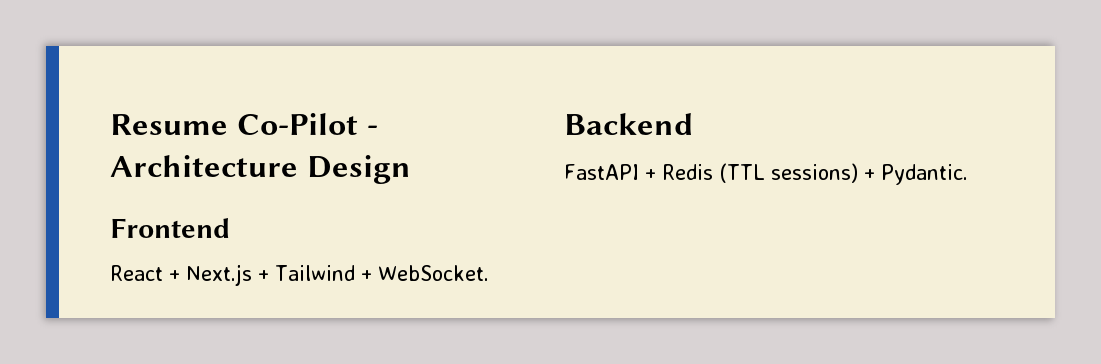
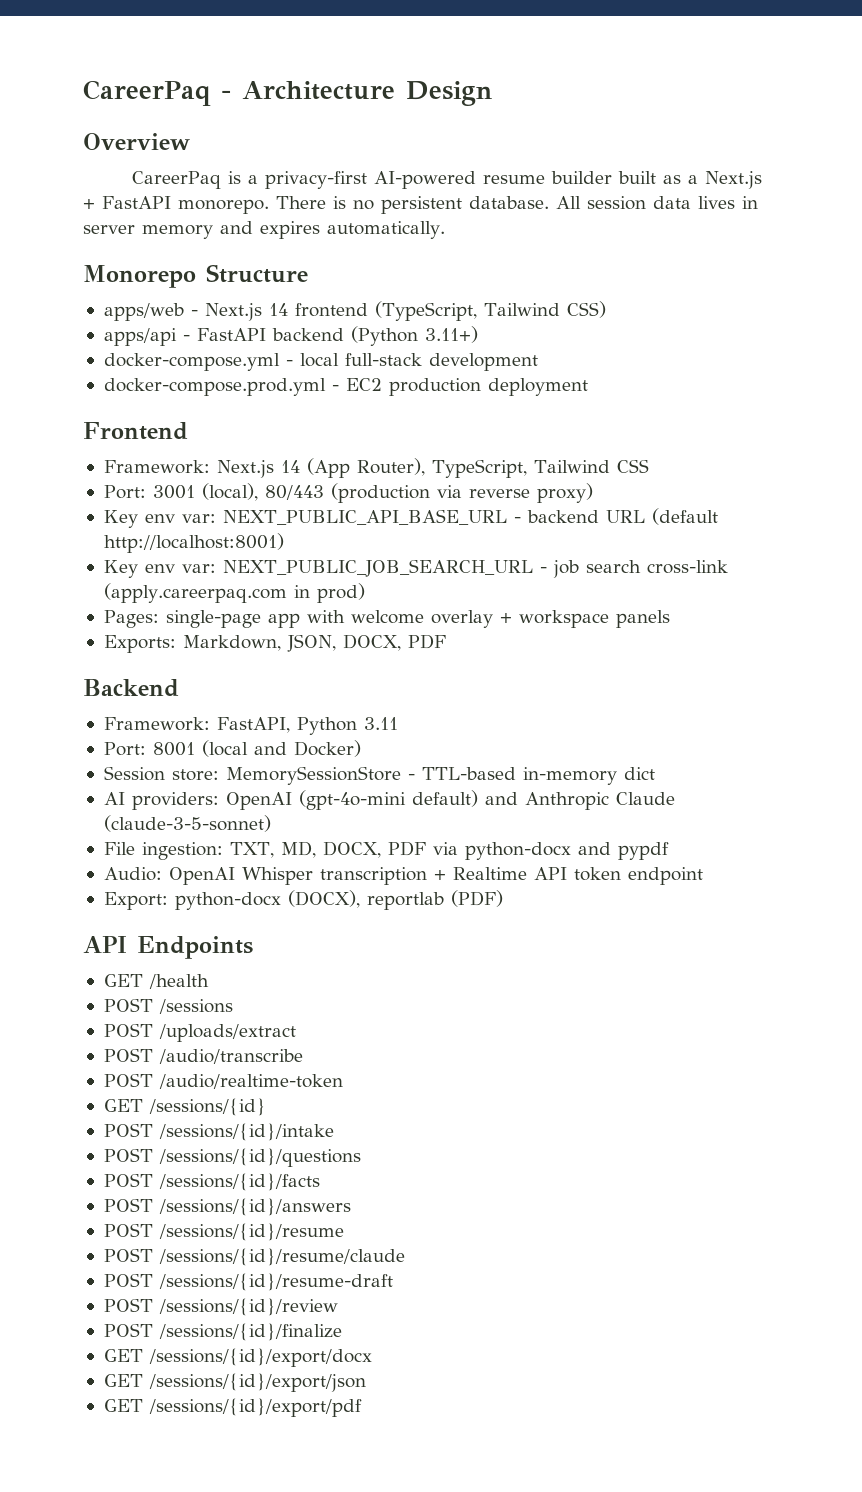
- Resume Co-Pilot - Architecture Design
+ CareerPaq - Architecture Design
+ Overview
+ CareerPaq is a privacy-first AI-powered resume builder built as a Next.js + FastAPI monorepo. There is no persistent database. All session data lives in server memory and expires automatically.
+ Monorepo Structure
+ apps/web - Next.js 14 frontend (TypeScript, Tailwind CSS)
+ apps/api - FastAPI backend (Python 3.11+)
+ docker-compose.yml - local full-stack development
+ docker-compose.prod.yml - EC2 production deployment
  Frontend
- React + Next.js + Tailwind + WebSocket.
+ Framework: Next.js 14 (App Router), TypeScript, Tailwind CSS
+ Port: 3001 (local), 80/443 (production via reverse proxy)
+ Key env var: NEXT_PUBLIC_API_BASE_URL - backend URL (default http://localhost:8001)
+ Key env var: NEXT_PUBLIC_JOB_SEARCH_URL - job search cross-link (apply.careerpaq.com in prod)
+ Pages: single-page app with welcome overlay + workspace panels
+ Exports: Markdown, JSON, DOCX, PDF
  Backend
- FastAPI + Redis (TTL sessions) + Pydantic.
+ Framework: FastAPI, Python 3.11
+ Port: 8001 (local and Docker)
+ Session store: MemorySessionStore - TTL-based in-memory dict
+ AI providers: OpenAI (gpt-4o-mini default) and Anthropic Claude (claude-3-5-sonnet)
+ File ingestion: TXT, MD, DOCX, PDF via python-docx and pypdf
+ Audio: OpenAI Whisper transcription + Realtime API token endpoint
+ Export: python-docx (DOCX), reportlab (PDF)
+ API Endpoints
+ GET /health
+ POST /sessions
+ POST /uploads/extract
+ POST /audio/transcribe
+ POST /audio/realtime-token
+ GET /sessions/{id}
+ POST /sessions/{id}/intake
+ POST /sessions/{id}/questions
+ POST /sessions/{id}/facts
+ POST /sessions/{id}/answers
+ POST /sessions/{id}/resume
+ POST /sessions/{id}/resume/claude
+ POST /sessions/{id}/resume-draft
+ POST /sessions/{id}/review
+ POST /sessions/{id}/finalize
+ GET /sessions/{id}/export/docx
+ GET /sessions/{id}/export/json
+ GET /sessions/{id}/export/pdf

